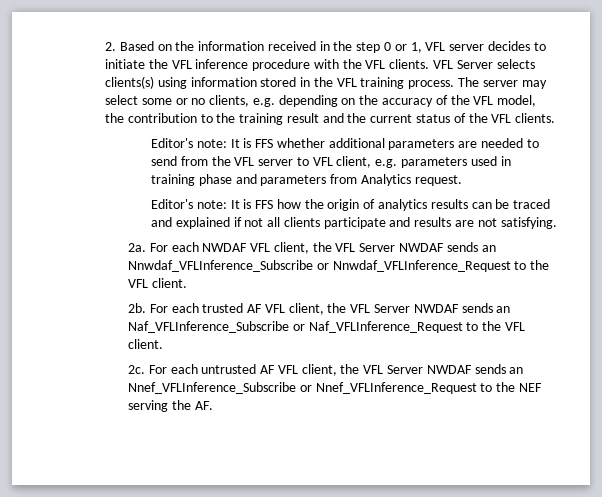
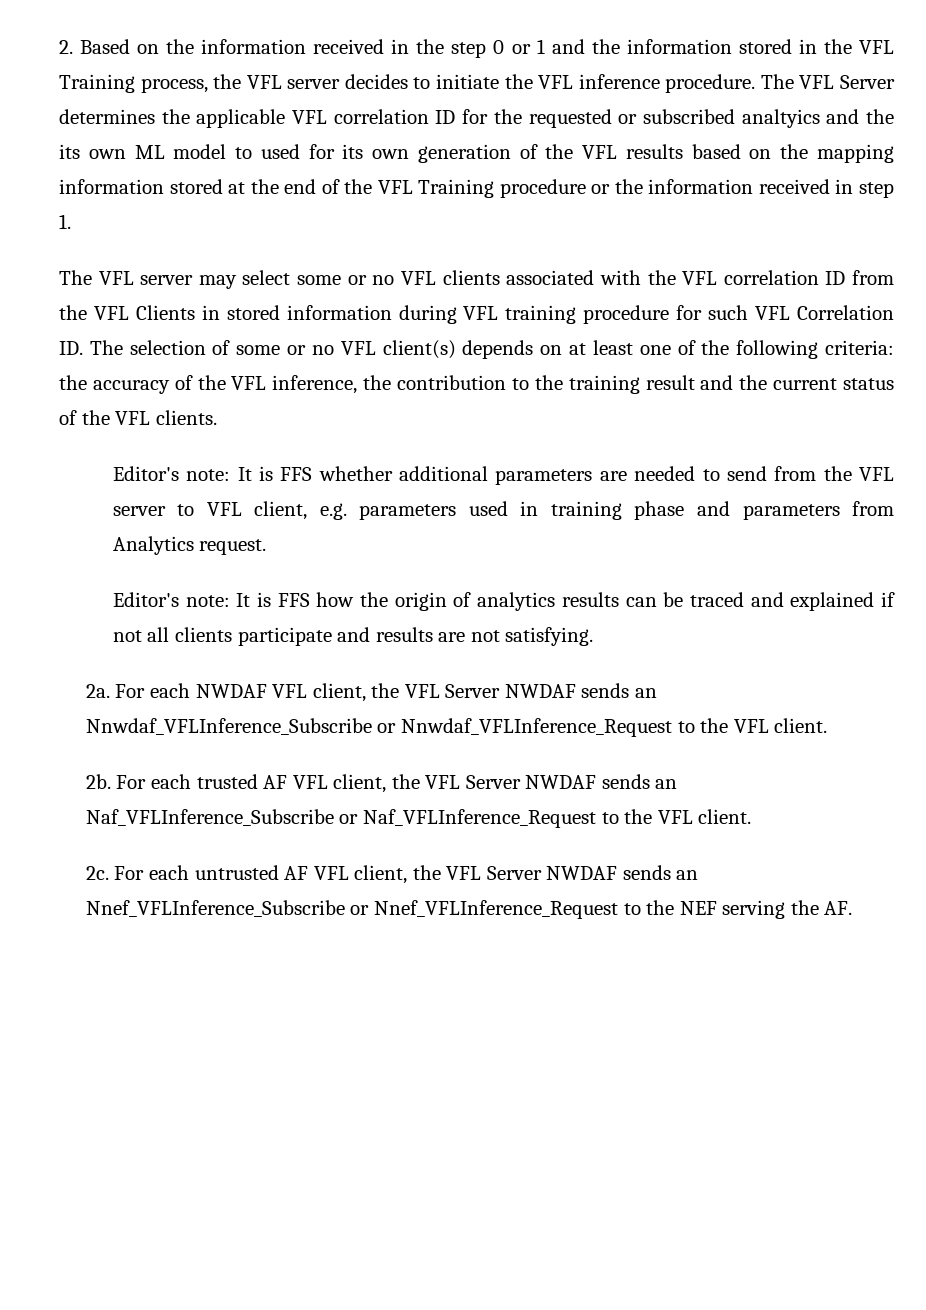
- 2. Based on the information received in the step 0 or 1, VFL server decides to initiate the VFL inference procedure with the VFL clients. VFL Server selects clients(s) using information stored in the VFL training process. The server may select some or no clients, e.g. depending on the accuracy of the VFL model, the contribution to the training result and the current status of the VFL clients.
+ 2. Based on the information received in the step 0 or 1 and the information stored in the VFL Training process, the VFL server decides to initiate the VFL inference procedure. The VFL Server determines the applicable VFL correlation ID for the requested or subscribed analtyics and the its own ML model to used for its own generation of the VFL results based on the mapping information stored at the end of the VFL Training procedure or the information received in step 1.
+ The VFL server may select some or no VFL clients associated with the VFL correlation ID from the VFL Clients in stored information during VFL training procedure for such VFL Correlation ID. The selection of some or no VFL client(s) depends on at least one of the following criteria: the accuracy of the VFL inference, the contribution to the training result and the current status of the VFL clients.

